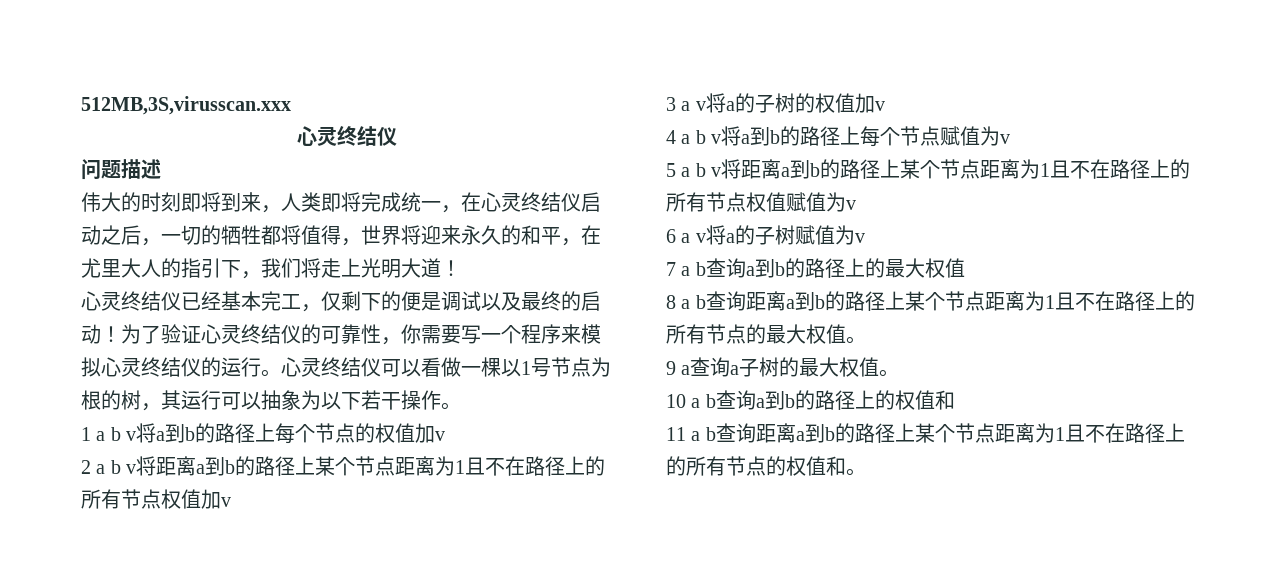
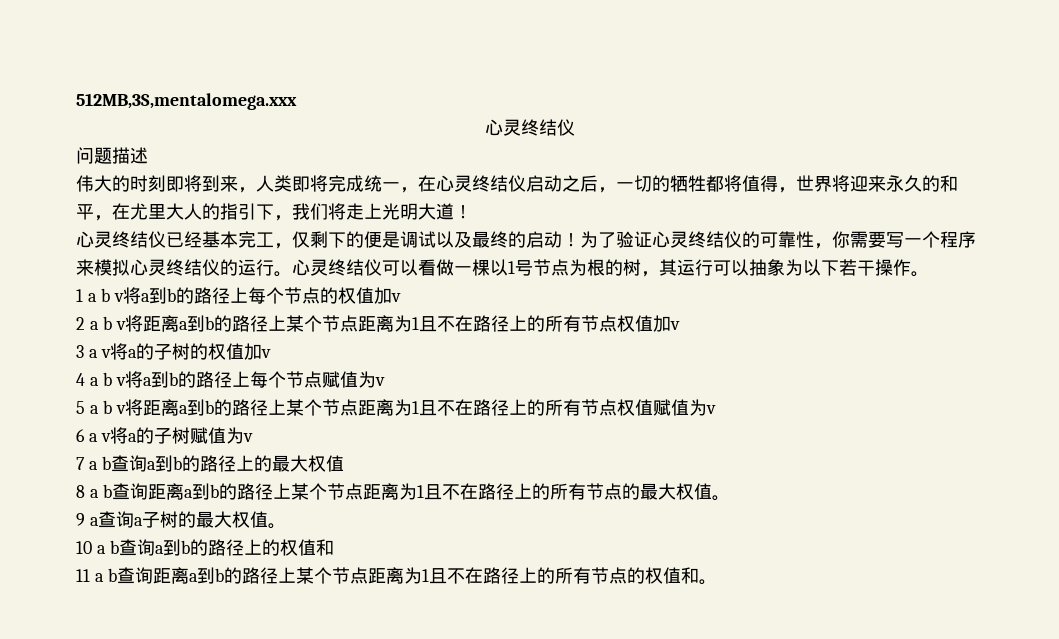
- 512MB,3S,virusscan.xxx
+ 512MB,3S,mentalomega.xxx

